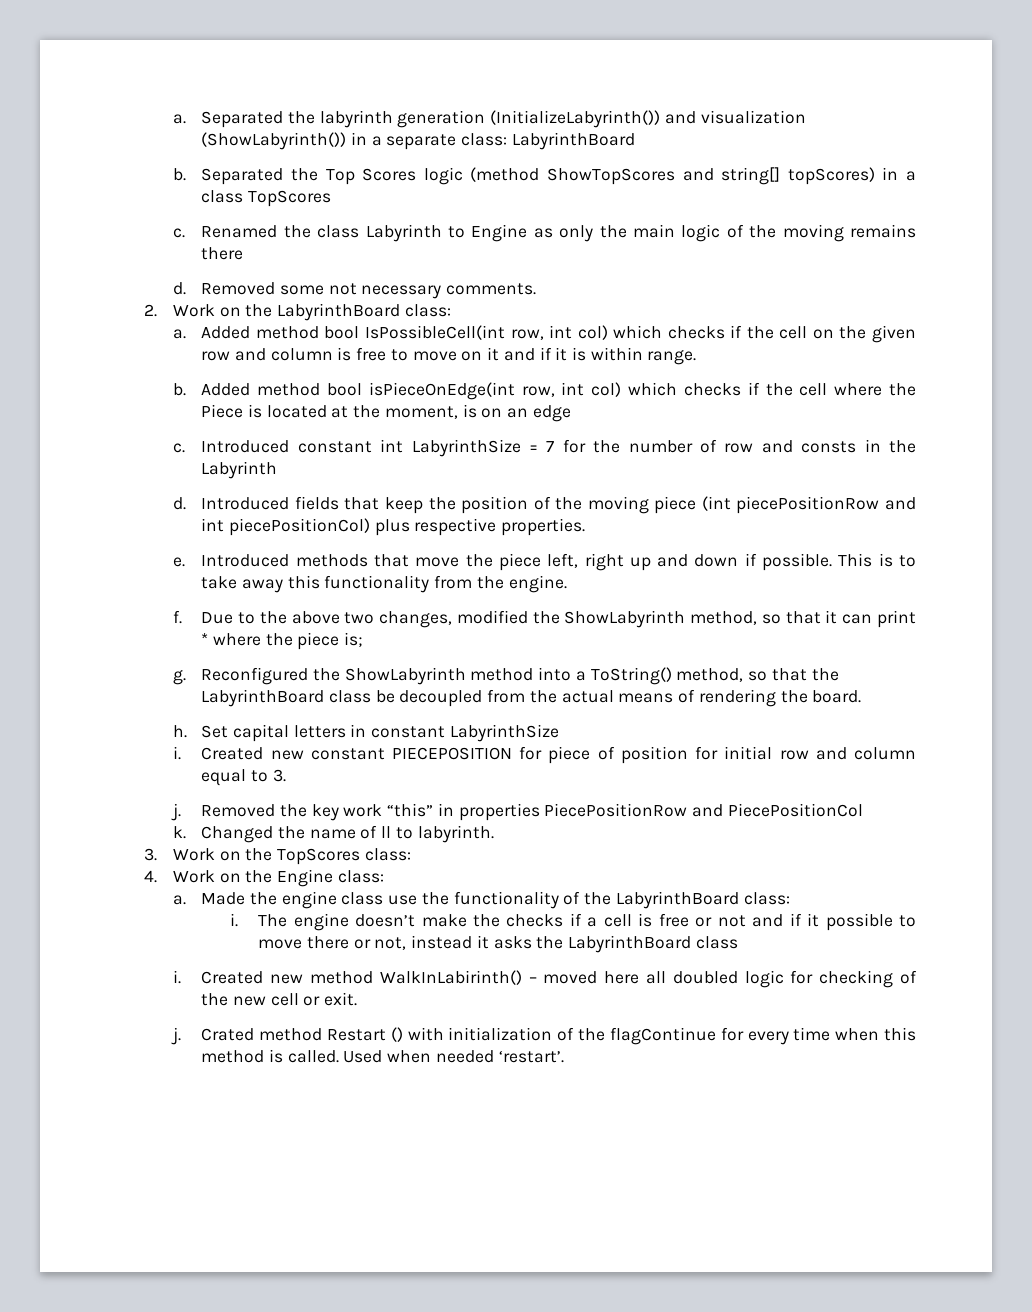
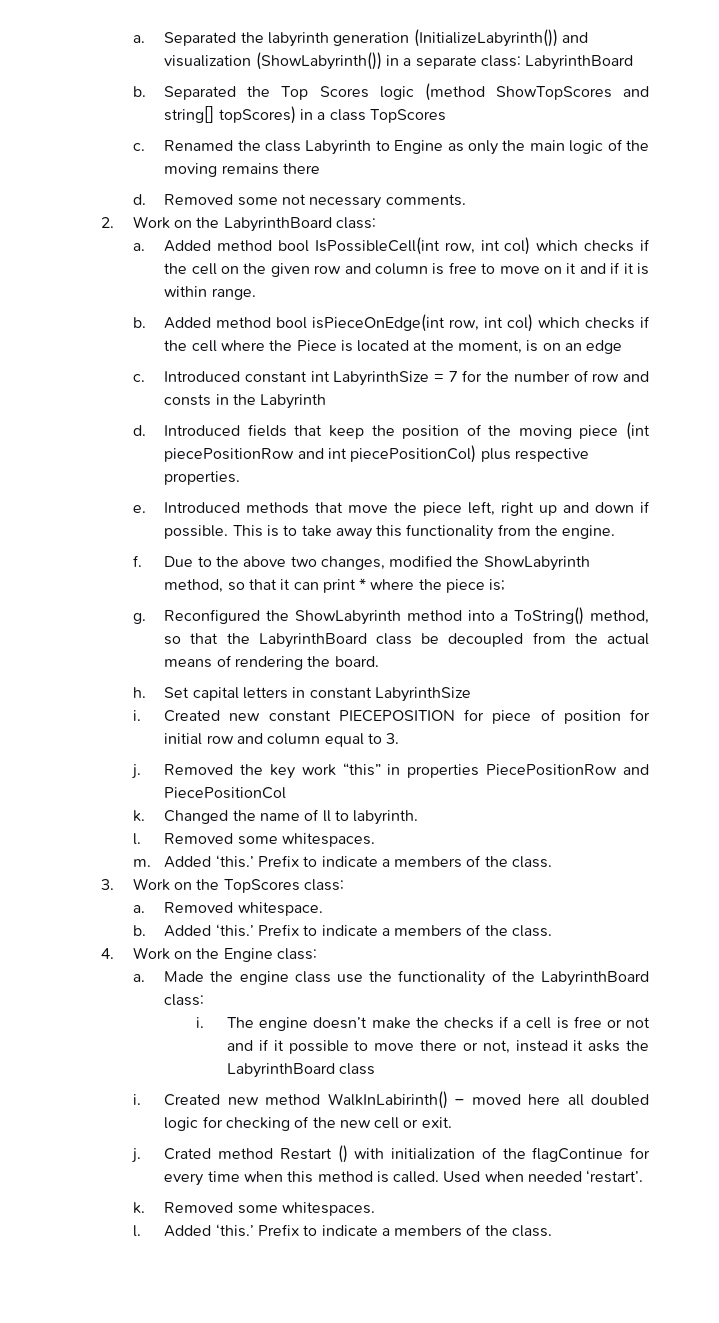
+ l. Removed some whitespaces.
+ m. Added ‘this.’ Prefix to indicate a members of the class.
+ a. Removed whitespace.
+ b. Added ‘this.’ Prefix to indicate a members of the class.
+ k. Removed some whitespaces.
+ l. Added ‘this.’ Prefix to indicate a members of the class.

